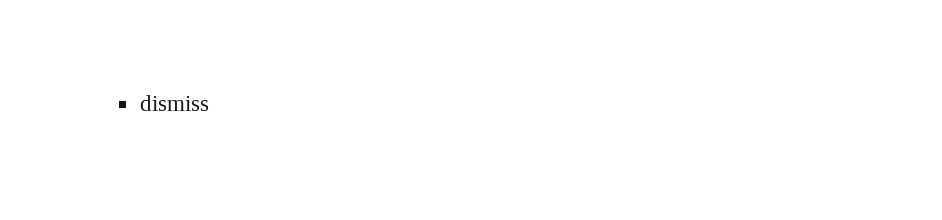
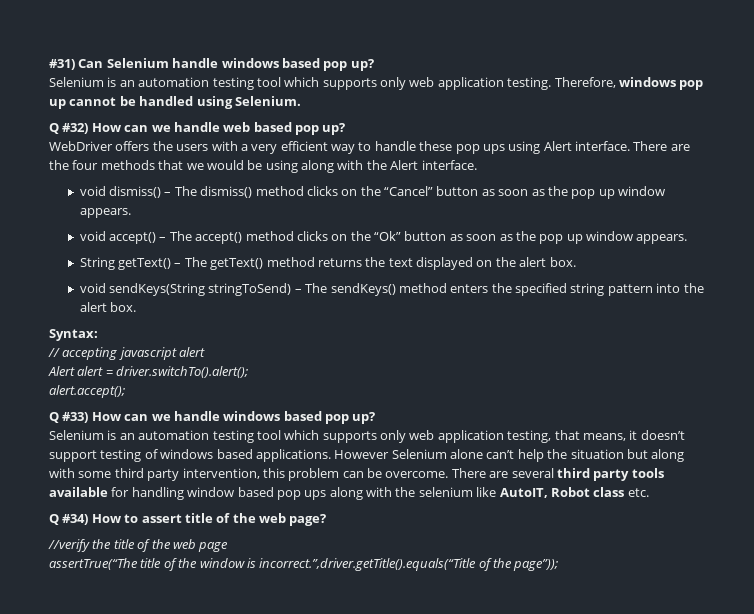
- dismiss
+ #31) Can Selenium handle windows based pop up?
+ Selenium is an automation testing tool which supports only web application testing. Therefore, windows pop up cannot be handled using Selenium.
+ Q #32) How can we handle web based pop up?
+ WebDriver offers the users with a very efficient way to handle these pop ups using Alert interface. There are the four methods that we would be using along with the Alert interface.
+ void dismiss() – The dismiss() method clicks on the “Cancel” button as soon as the pop up window appears.
+ void accept() – The accept() method clicks on the “Ok” button as soon as the pop up window appears.
+ String getText() – The getText() method returns the text displayed on the alert box.
+ void sendKeys(String stringToSend) – The sendKeys() method enters the specified string pattern into the alert box.
+ Syntax:
+ // accepting javascript alert
+ Alert alert = driver.switchTo().alert();
+ alert.accept();
+ Q #33) How can we handle windows based pop up?
+ Selenium is an automation testing tool which supports only web application testing, that means, it doesn’t support testing of windows based applications. However Selenium alone can’t help the situation but along with some third party intervention, this problem can be overcome. There are several third party tools available for handling window based pop ups along with the selenium like AutoIT, Robot class etc.
+ Q #34) How to assert title of the web page?
+ //verify the title of the web page
+ assertTrue(“The title of the window is incorrect.”,driver.getTitle().equals(“Title of the page”));

